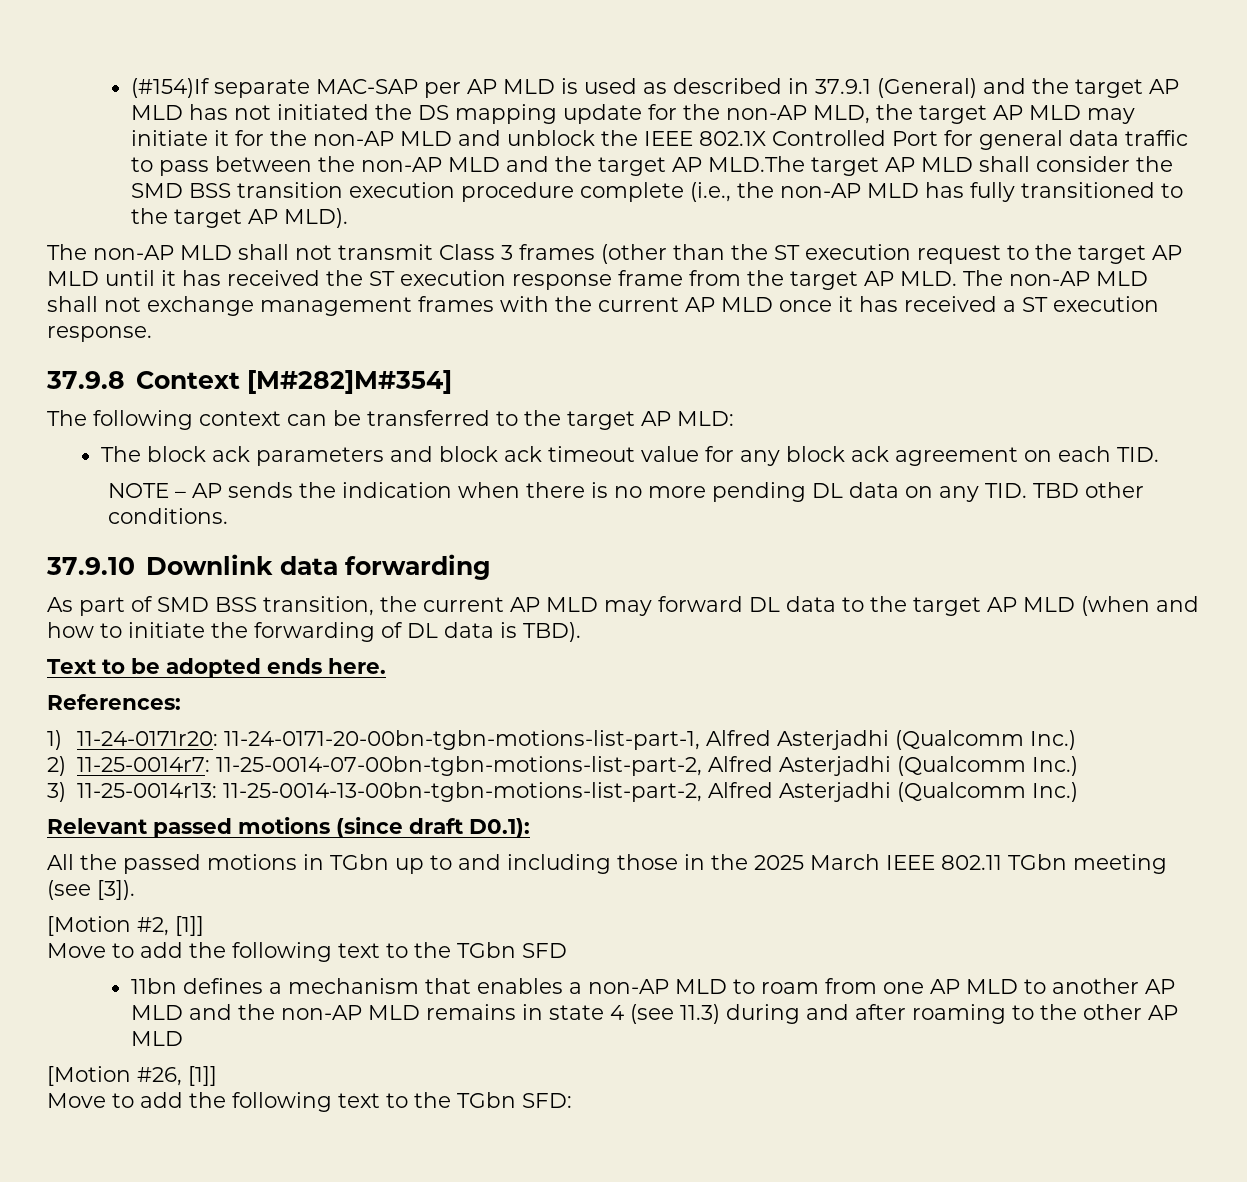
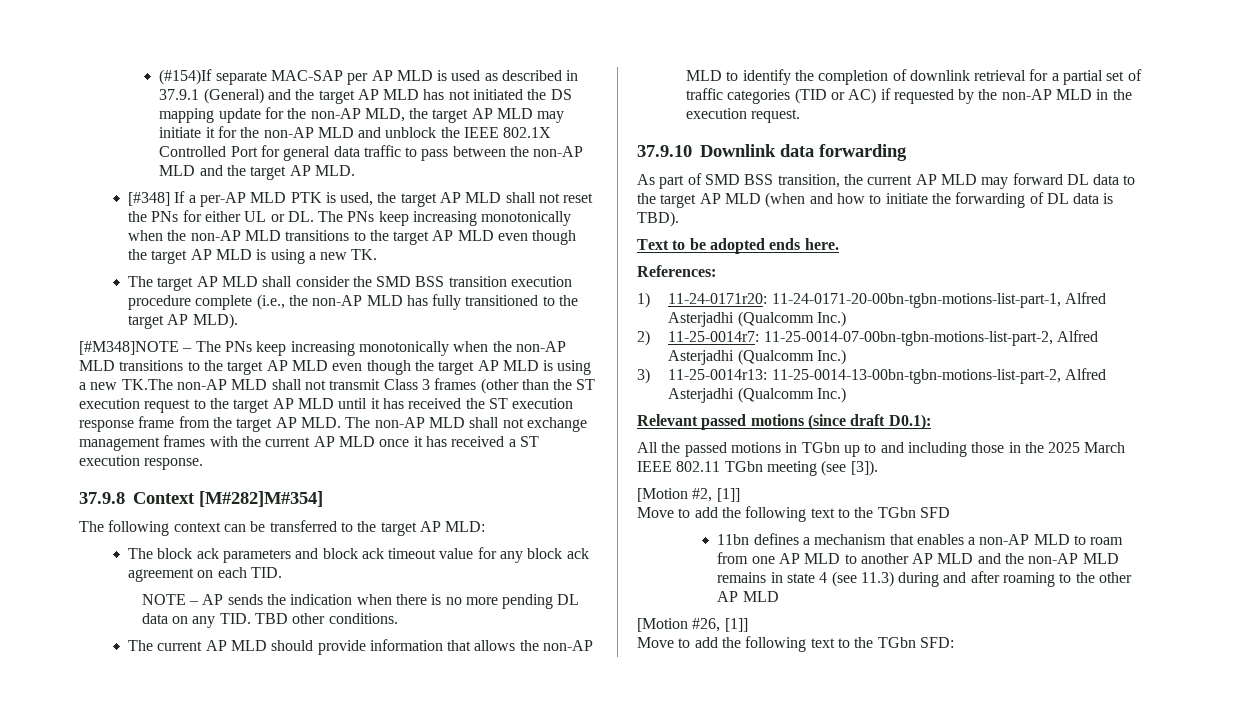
- (#154)If separate MAC-SAP per AP MLD is used as described in 37.9.1 (General) and the target AP MLD has not initiated the DS mapping update for the non-AP MLD, the target AP MLD may initiate it for the non-AP MLD and unblock the IEEE 802.1X Controlled Port for general data traffic to pass between the non-AP MLD and the target AP MLD.The target AP MLD shall consider the SMD BSS transition execution procedure complete (i.e., the non-AP MLD has fully transitioned to the target AP MLD).
+ (#154)If separate MAC-SAP per AP MLD is used as described in 37.9.1 (General) and the target AP MLD has not initiated the DS mapping update for the non-AP MLD, the target AP MLD may initiate it for the non-AP MLD and unblock the IEEE 802.1X Controlled Port for general data traffic to pass between the non-AP MLD and the target AP MLD.
+ [#348] If a per-AP MLD PTK is used, the target AP MLD shall not reset the PNs for either UL or DL. The PNs keep increasing monotonically when the non-AP MLD transitions to the target AP MLD even though the target AP MLD is using a new TK.
+ The target AP MLD shall consider the SMD BSS transition execution procedure complete (i.e., the non-AP MLD has fully transitioned to the target AP MLD).
- The non-AP MLD shall not transmit Class 3 frames (other than the ST execution request to the target AP MLD until it has received the ST execution response frame from the target AP MLD. The non-AP MLD shall not exchange management frames with the current AP MLD once it has received a ST execution response.
+ [#M348]NOTE – The PNs keep increasing monotonically when the non-AP MLD transitions to the target AP MLD even though the target AP MLD is using a new TK.The non-AP MLD shall not transmit Class 3 frames (other than the ST execution request to the target AP MLD until it has received the ST execution response frame from the target AP MLD. The non-AP MLD shall not exchange management frames with the current AP MLD once it has received a ST execution response.
+ The current AP MLD should provide information that allows the non-AP MLD to identify the completion of downlink retrieval for a partial set of traffic categories (TID or AC) if requested by the non-AP MLD in the execution request.

